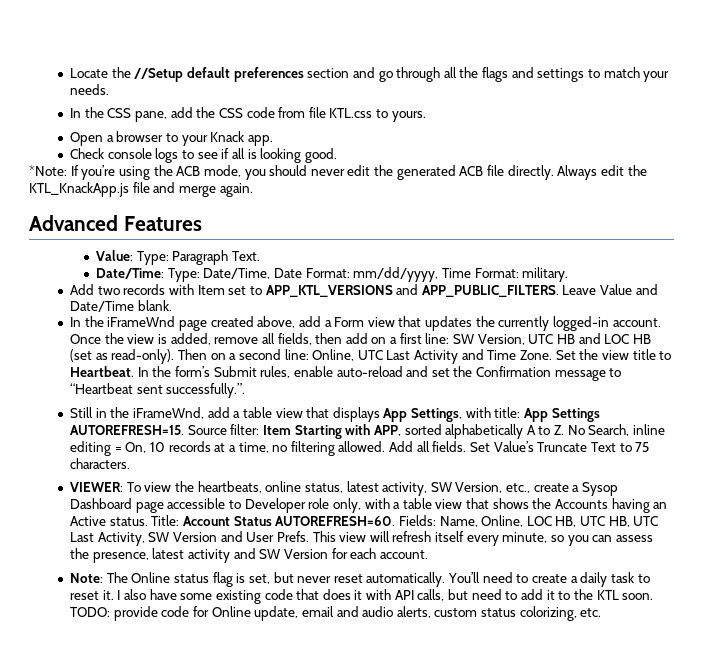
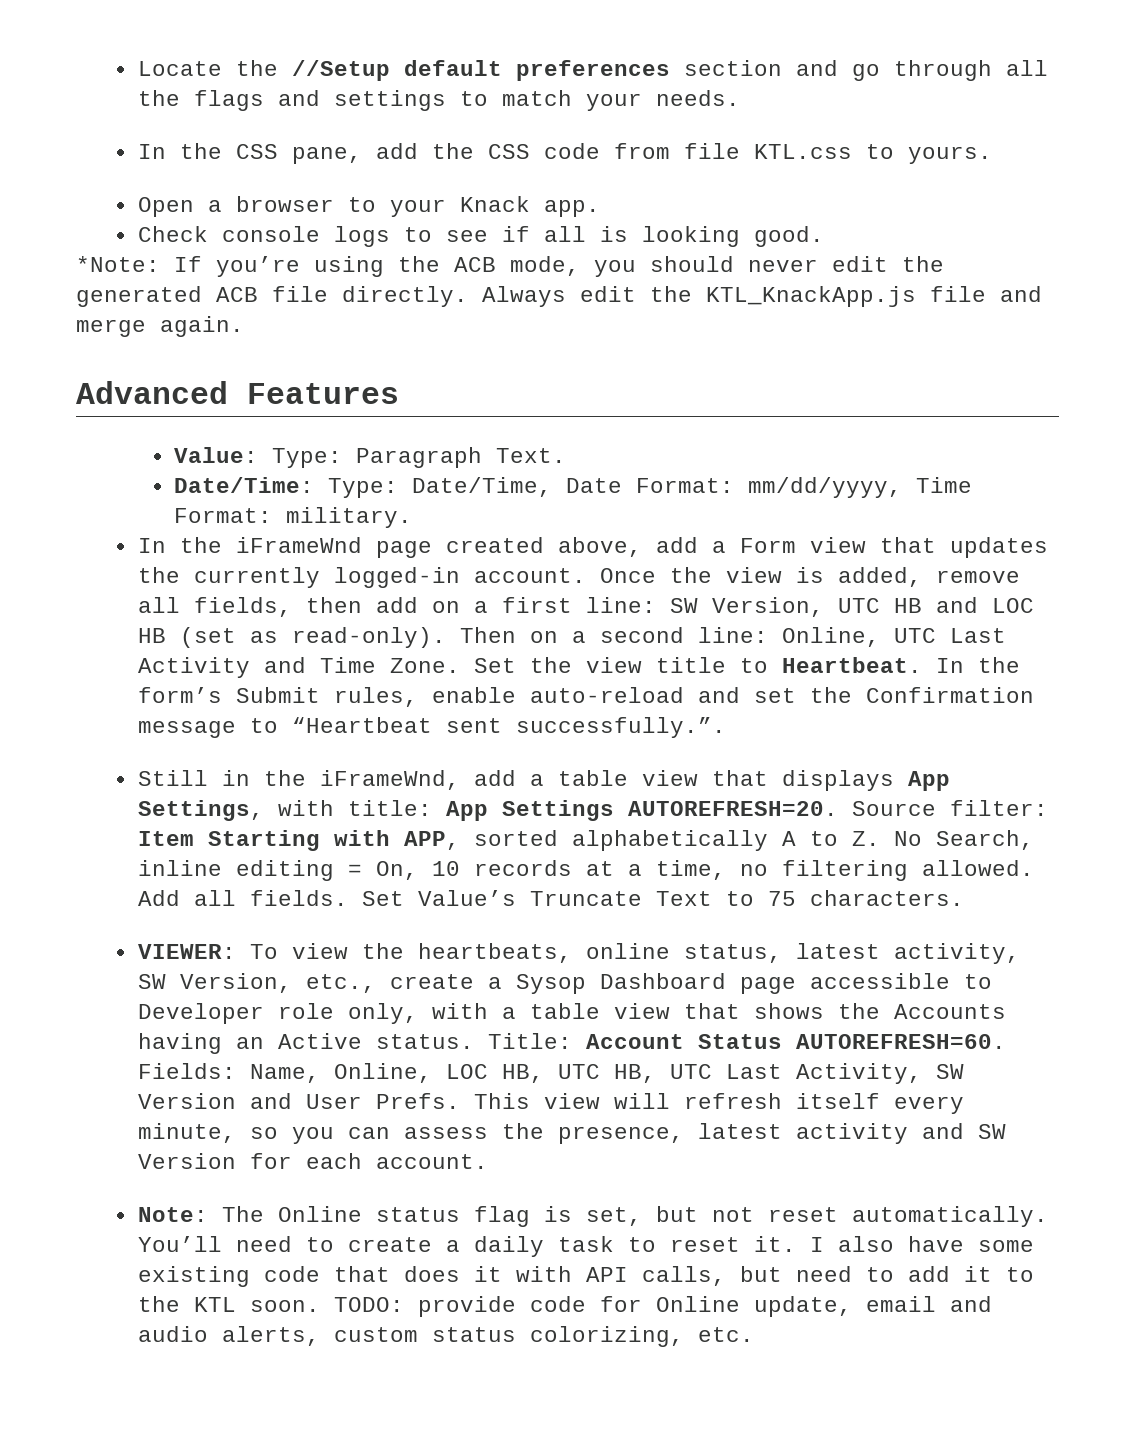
- Add two records with Item set to APP_KTL_VERSIONS and APP_PUBLIC_FILTERS. Leave Value and Date/Time blank.
- Still in the iFrameWnd, add a table view that displays App Settings, with title: App Settings AUTOREFRESH=15.
+ Still in the iFrameWnd, add a table view that displays App Settings, with title: App Settings AUTOREFRESH=20.
- Note: The Online status flag is set, but never reset automatically.
+ Note: The Online status flag is set, but not reset automatically.

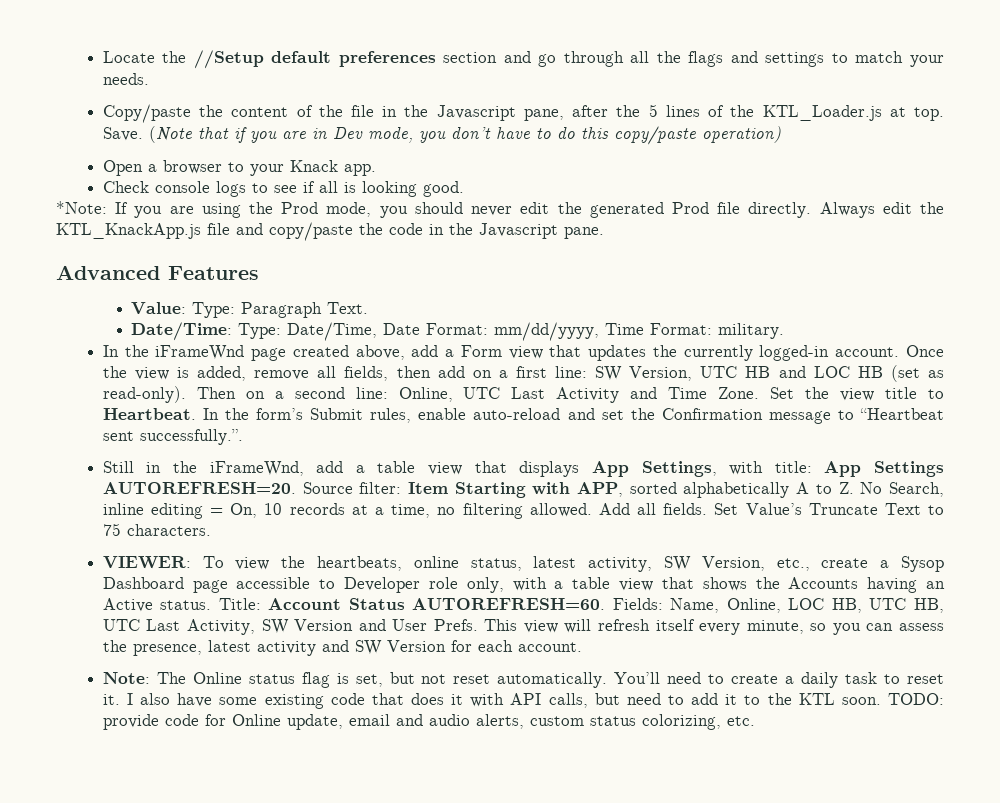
- In the CSS pane, add the CSS code from file KTL.css to yours.
+ Copy/paste the content of the file in the Javascript pane, after the 5 lines of the KTL_Loader.js at top. Save. (Note that if you are in Dev mode, you don’t have to do this copy/paste operation)
- *Note: If you’re using the ACB mode, you should never edit the generated ACB file directly.
+ *Note: If you are using the Prod mode, you should never edit the generated Prod file directly.
- Always edit the KTL_KnackApp.js file and merge again.
+ Always edit the KTL_KnackApp.js file and copy/paste the code in the Javascript pane.

